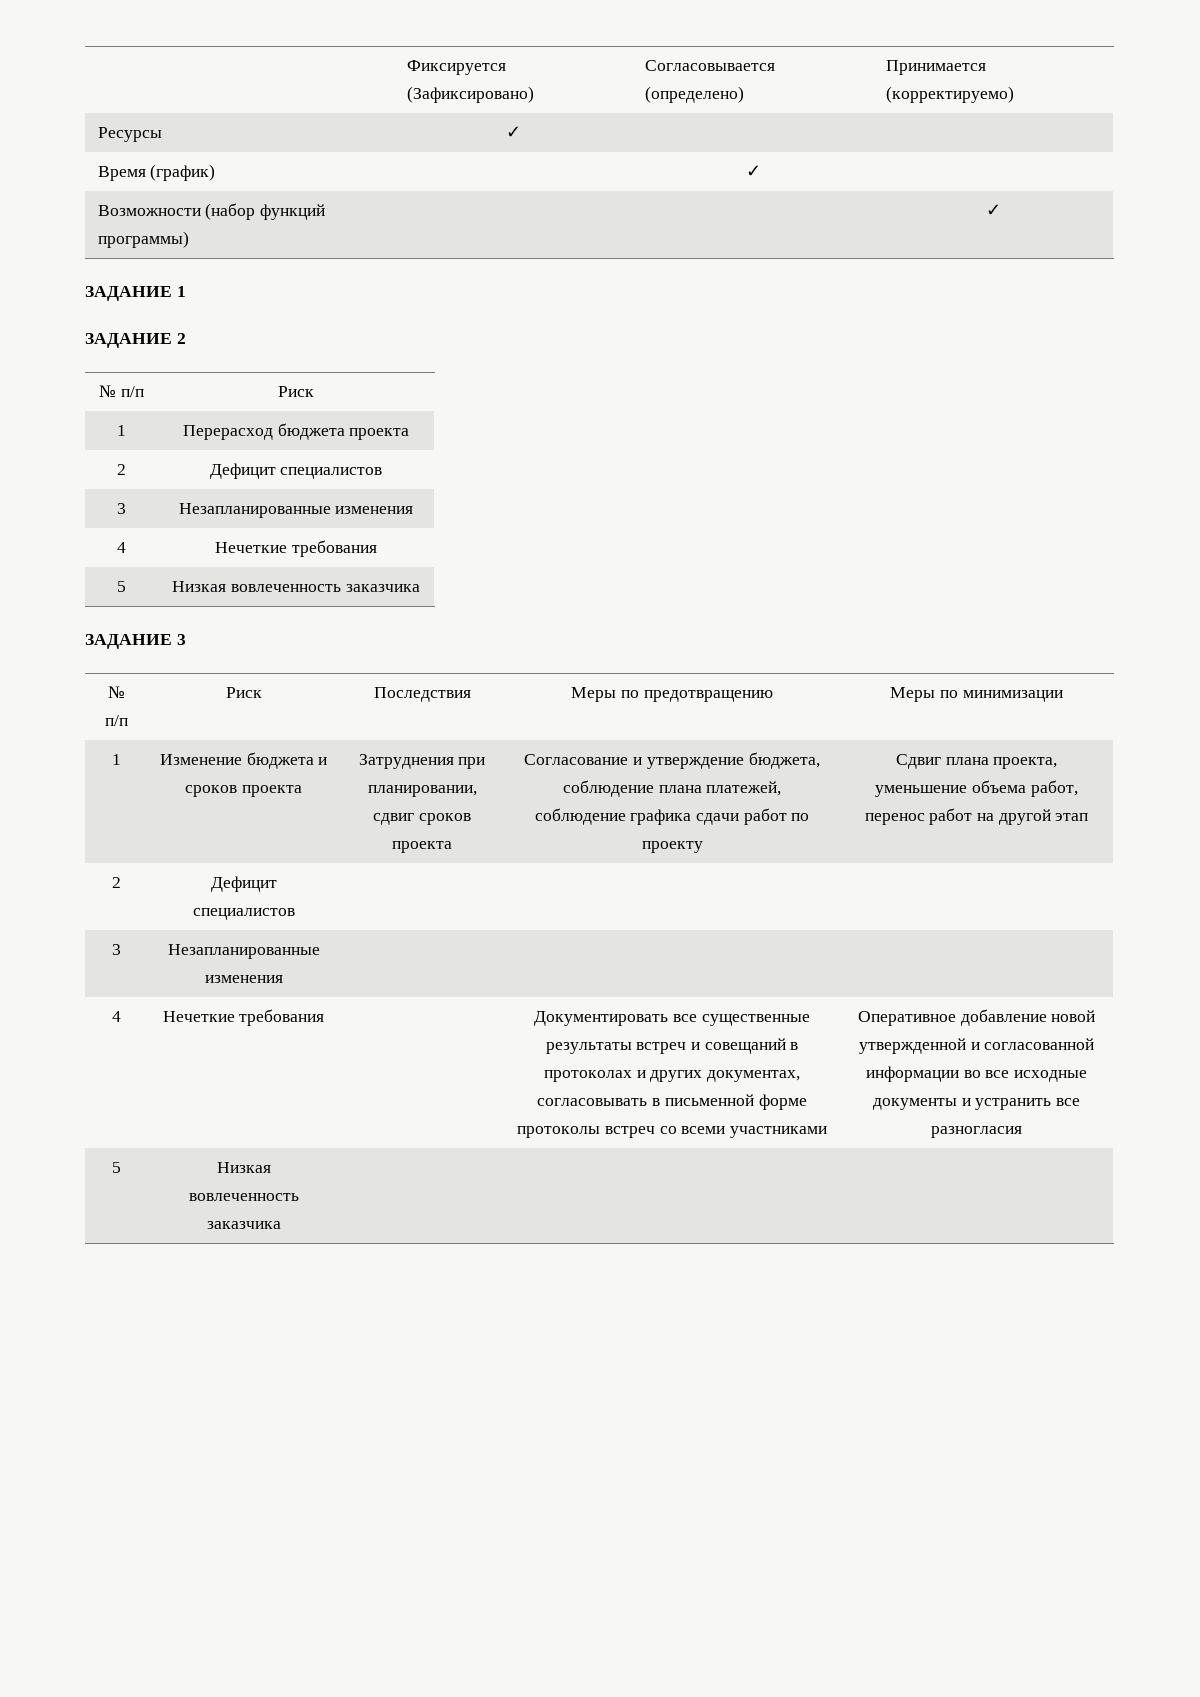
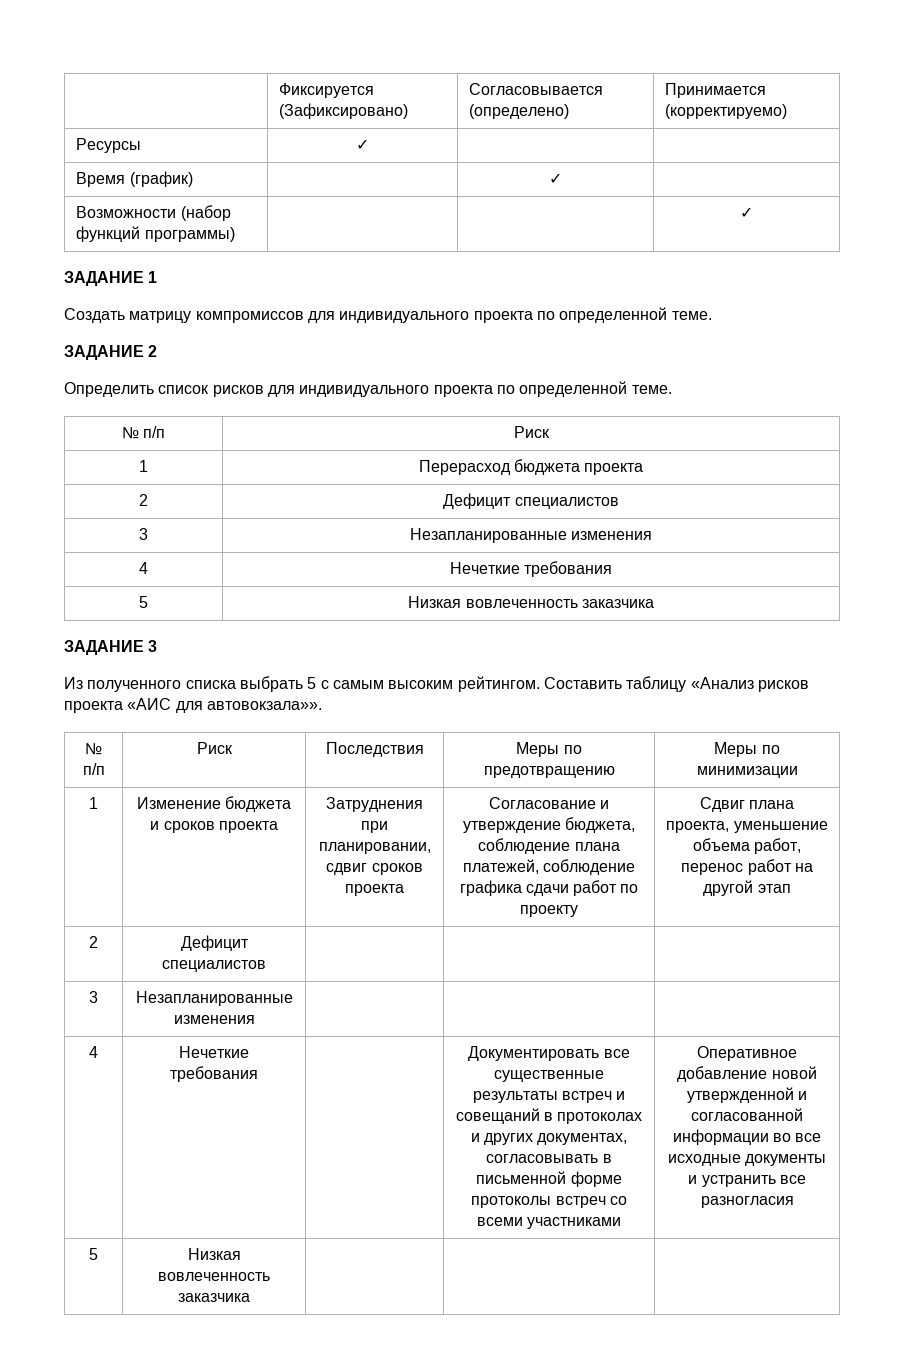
+ Создать матрицу компромиссов для индивидуального проекта по определенной теме.
  ЗАДАНИЕ 2
+ Определить список рисков для индивидуального проекта по определенной теме.
+ Из полученного списка выбрать 5 с самым высоким рейтингом. Составить таблицу «Анализ рисков проекта «АИС для автовокзала»».

